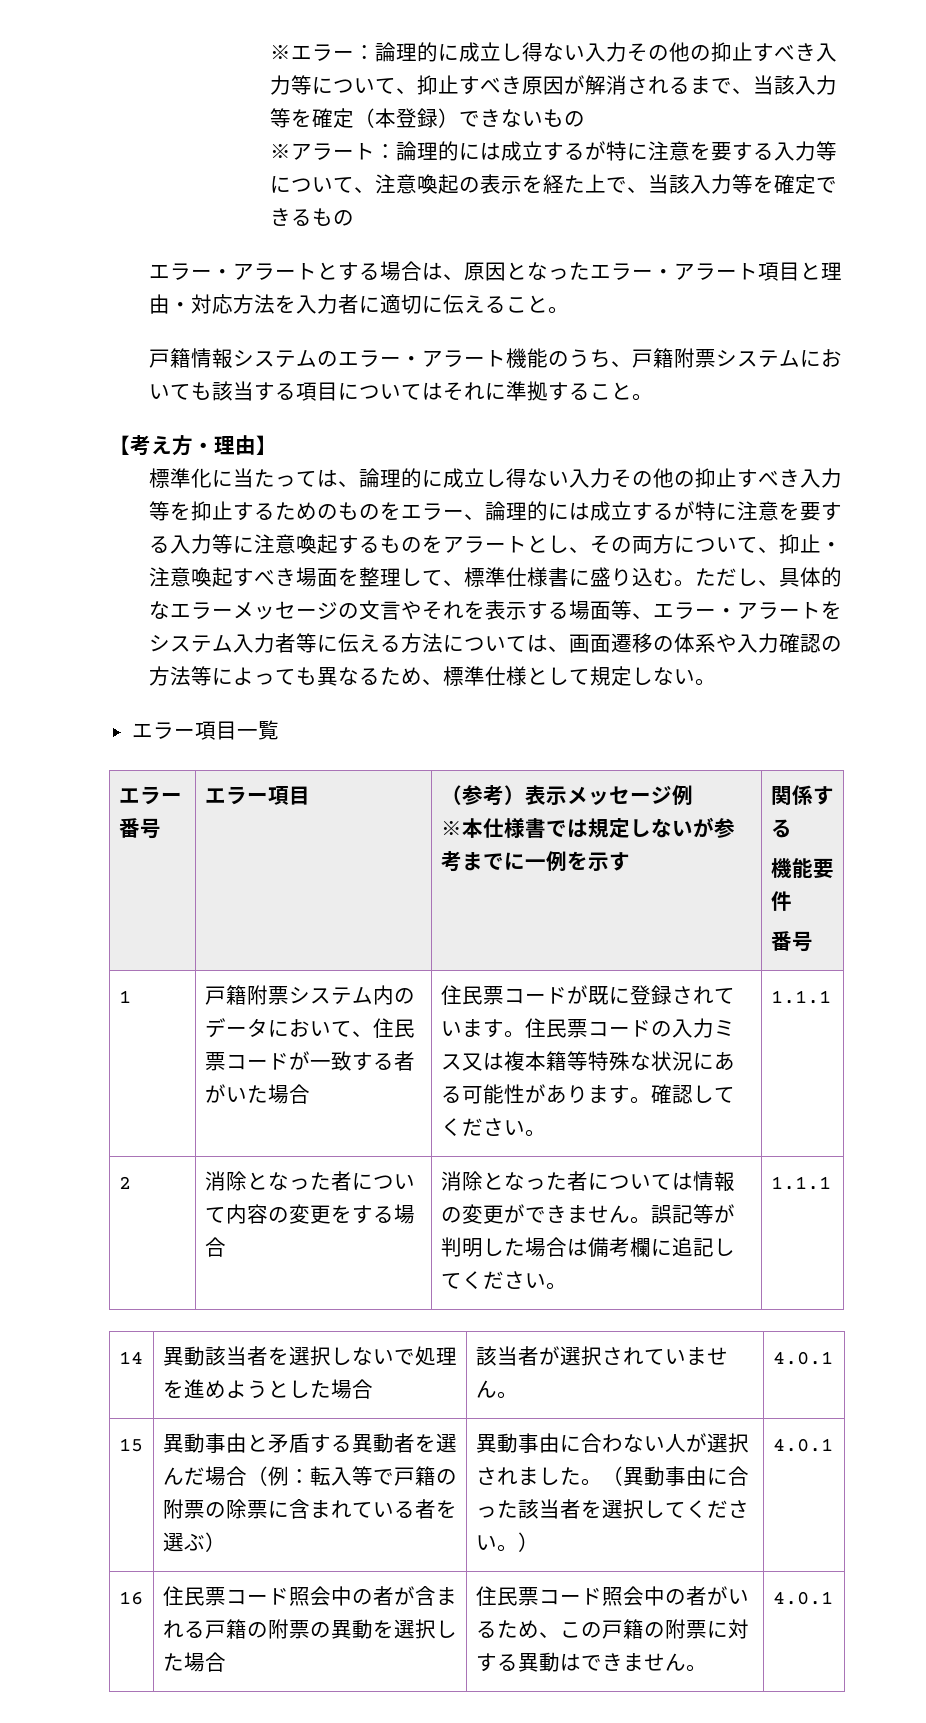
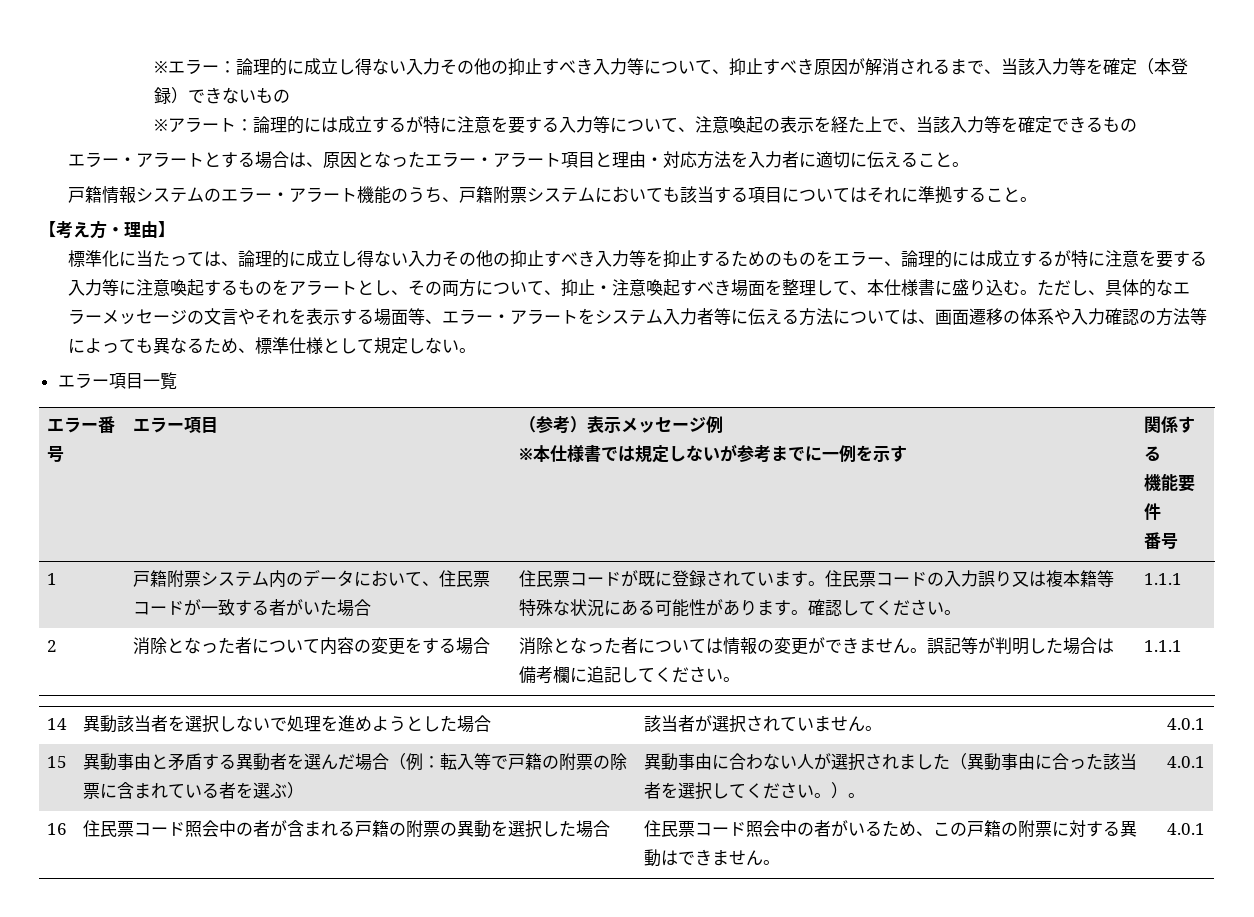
- 標準化に当たっては、論理的に成立し得ない入力その他の抑止すべき入力等を抑止するためのものをエラー、論理的には成立するが特に注意を要する入力等に注意喚起するものをアラートとし、その両方について、抑止・注意喚起すべき場面を整理して、標準仕様書に盛り込む。
+ 標準化に当たっては、論理的に成立し得ない入力その他の抑止すべき入力等を抑止するためのものをエラー、論理的には成立するが特に注意を要する入力等に注意喚起するものをアラートとし、その両方について、抑止・注意喚起すべき場面を整理して、本仕様書に盛り込む。
- 住民票コードの入力ミス又は複本籍等特殊な状況にある可能性があります。
+ 住民票コードの入力誤り又は複本籍等特殊な状況にある可能性があります。
- 異動事由に合わない人が選択されました。（異動事由に合った該当者を選択してください。）
+ 異動事由に合わない人が選択されました（異動事由に合った該当者を選択してください。）。

